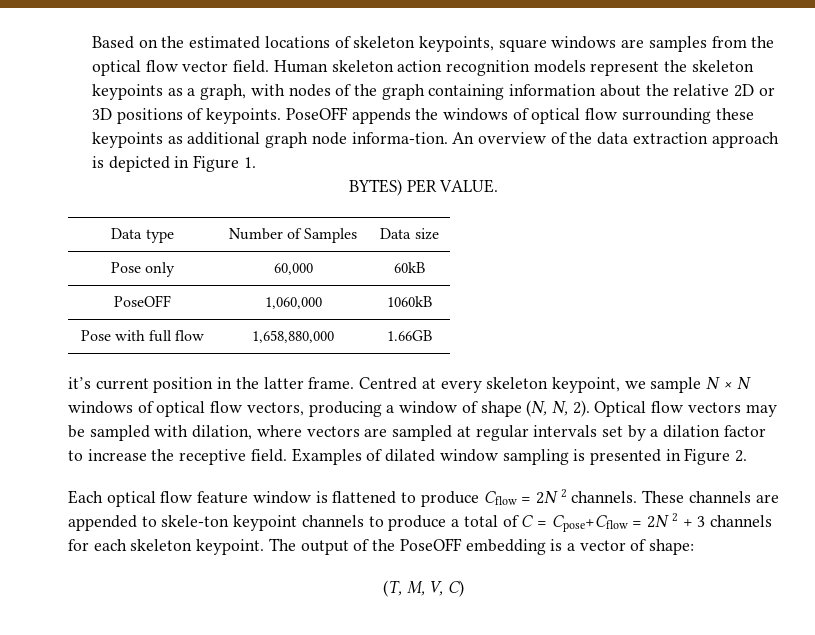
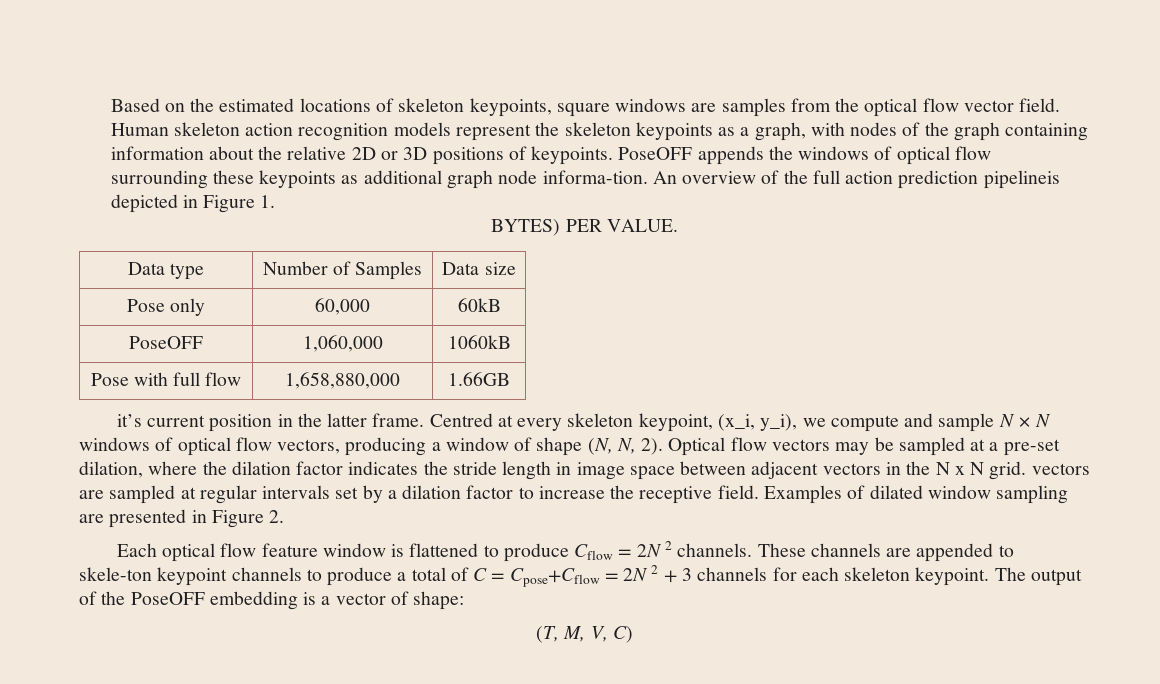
- An overview of the data extraction approach is depicted in Figure 1.
+ An overview of the full action prediction pipelineis depicted in Figure 1.
- Centred at every skeleton keypoint, we sample N × N windows of optical flow vectors, producing a window of shape (N, N, 2).
+ Centred at every skeleton keypoint, (x_i, y_i), we compute and sample N × N windows of optical flow vectors, producing a window of shape (N, N, 2).
- Optical flow vectors may be sampled with dilation, where vectors are sampled at regular intervals set by a dilation factor to increase the receptive field.
+ Optical flow vectors may be sampled at a pre-set dilation, where the dilation factor indicates the stride length in image space between adjacent vectors in the N x N grid. vectors are sampled at regular intervals set by a dilation factor to increase the receptive field.
- Examples of dilated window sampling is presented in Figure 2.
+ Examples of dilated window sampling are presented in Figure 2.

